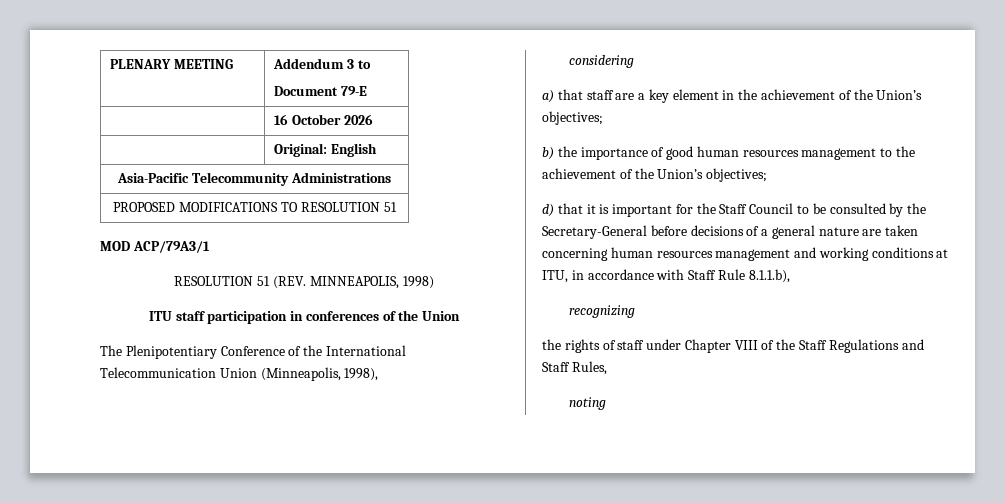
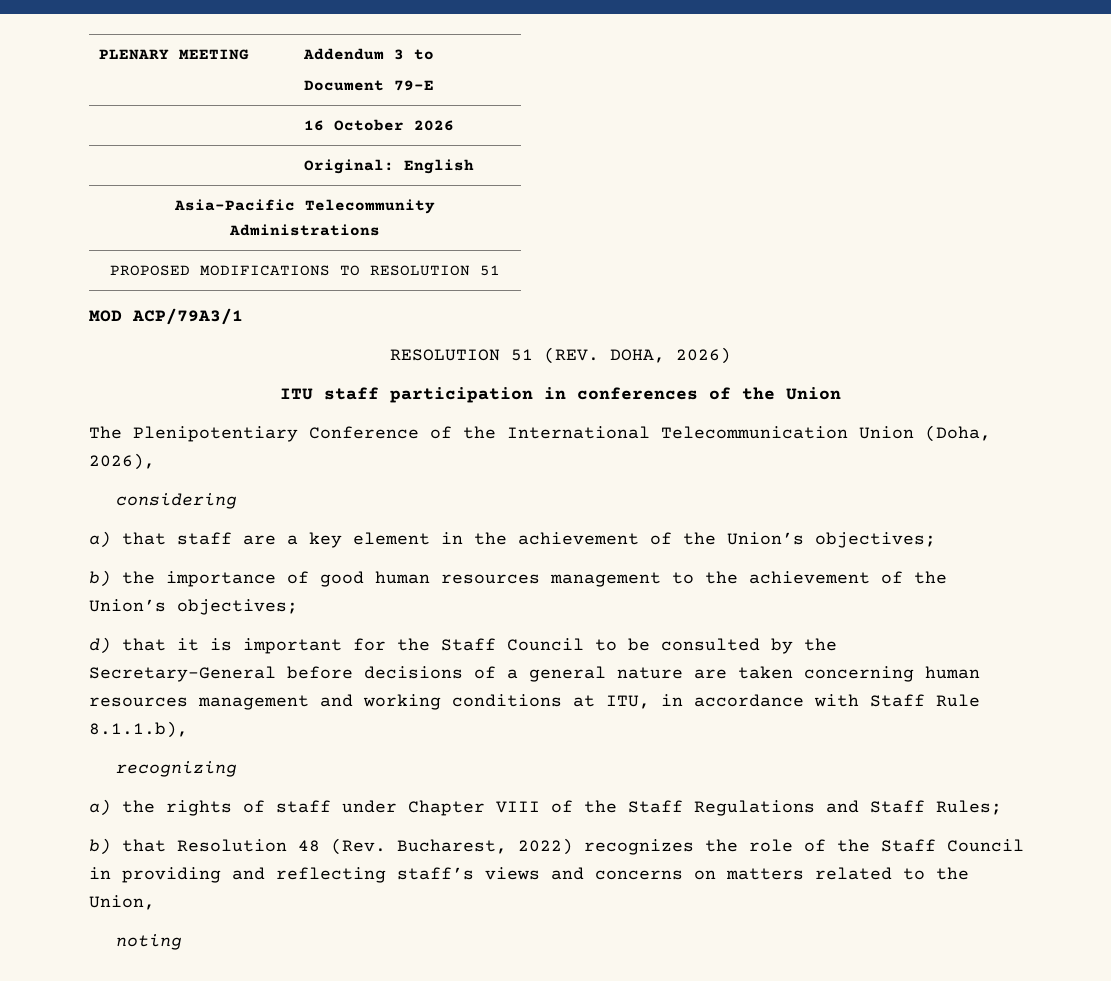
- RESOLUTION 51 (REV. MINNEAPOLIS, 1998)
+ RESOLUTION 51 (REV. DOHA, 2026)
- The Plenipotentiary Conference of the International Telecommunication Union (Minneapolis, 1998),
+ The Plenipotentiary Conference of the International Telecommunication Union (Doha, 2026),
- the rights of staff under Chapter VIII of the Staff Regulations and Staff Rules,
+ a) the rights of staff under Chapter VIII of the Staff Regulations and Staff Rules;
+ b) that Resolution 48 (Rev. Bucharest, 2022) recognizes the role of the Staff Council in providing and reflecting staff’s views and concerns on matters related to the Union,

